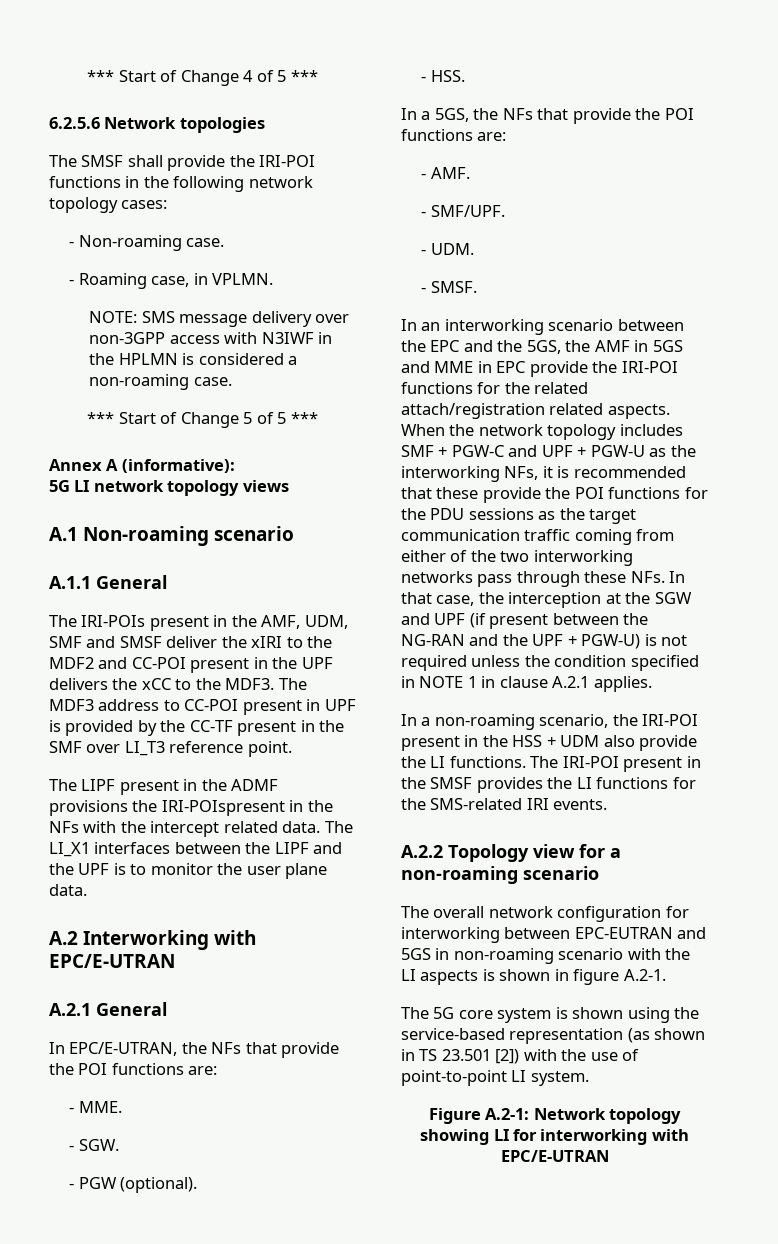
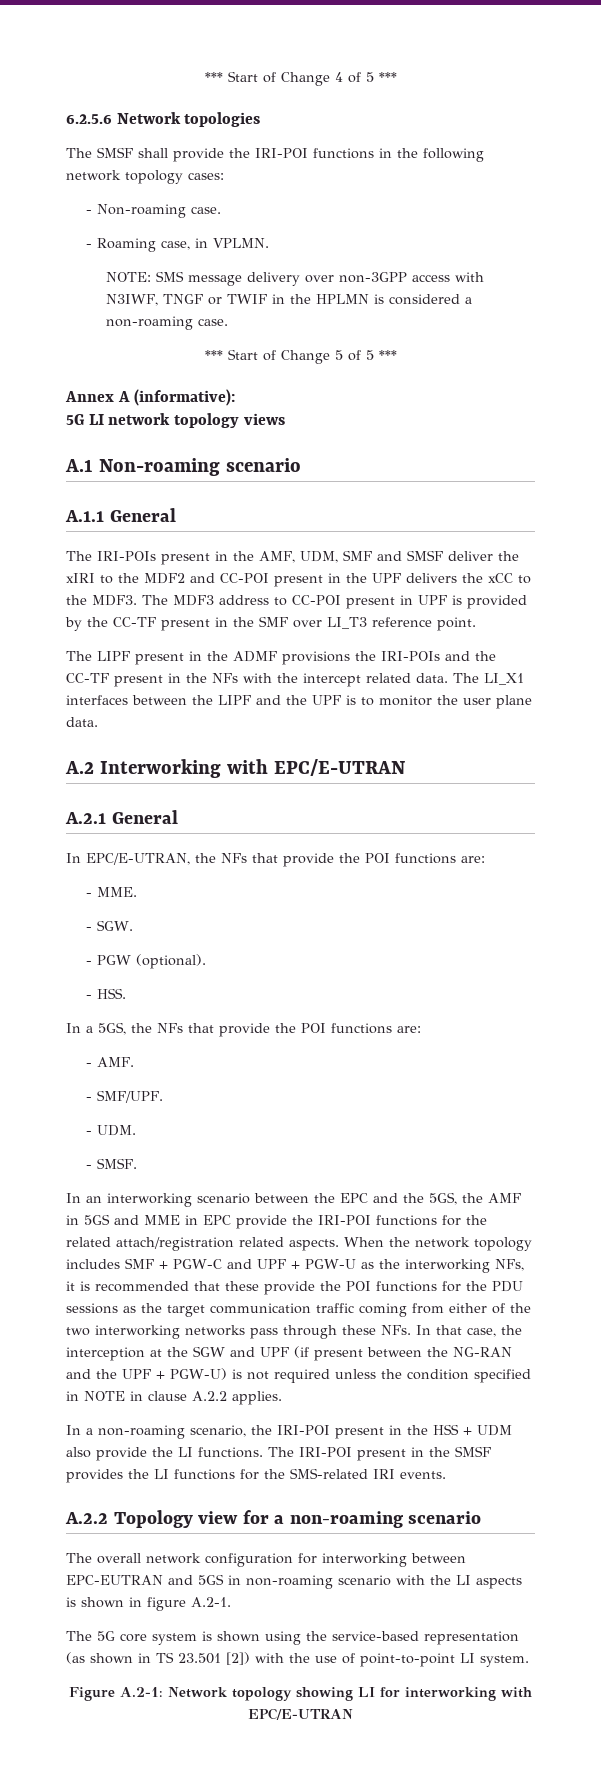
- NOTE: SMS message delivery over non-3GPP access with N3IWF in the HPLMN is considered a non-roaming case.
+ NOTE: SMS message delivery over non-3GPP access with N3IWF, TNGF or TWIF in the HPLMN is considered a non-roaming case.
- The LIPF present in the ADMF provisions the IRI-POIspresent in the NFs with the intercept related data.
+ The LIPF present in the ADMF provisions the IRI-POIs and the CC-TF present in the NFs with the intercept related data.
- When the network topology includes SMF + PGW-C and UPF + PGW-U as the interworking NFs, it is recommended that these provide the POI functions for the PDU sessions as the target communication traffic coming from either of the two interworking networks pass through these NFs. In that case, the interception at the SGW and UPF (if present between the NG-RAN and the UPF + PGW-U) is not required unless the condition specified in NOTE 1 in clause A.2.1 applies.
+ When the network topology includes SMF + PGW-C and UPF + PGW-U as the interworking NFs, it is recommended that these provide the POI functions for the PDU sessions as the target communication traffic coming from either of the two interworking networks pass through these NFs. In that case, the interception at the SGW and UPF (if present between the NG-RAN and the UPF + PGW-U) is not required unless the condition specified in NOTE in clause A.2.2 applies.

